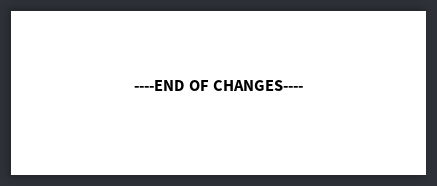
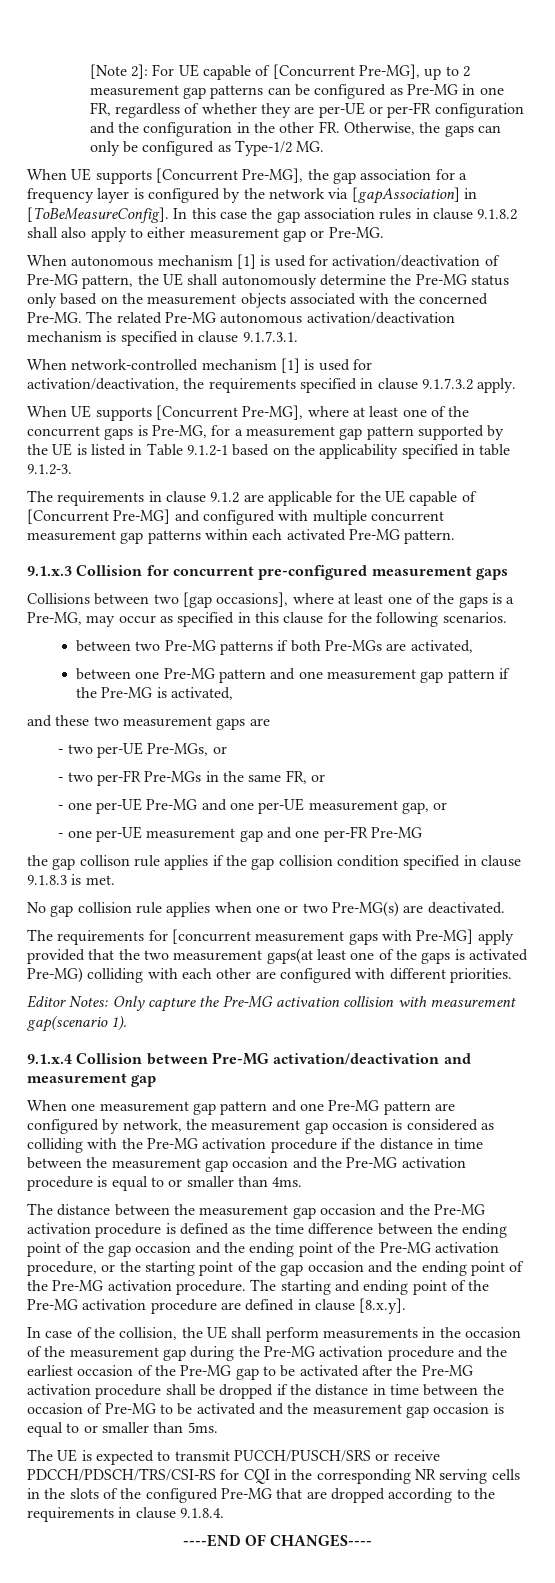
+ [Note 2]: For UE capable of [Concurrent Pre-MG], up to 2 measurement gap patterns can be configured as Pre-MG in one FR, regardless of whether they are per-UE or per-FR configuration and the configuration in the other FR. Otherwise, the gaps can only be configured as Type-1/2 MG.
+ When UE supports [Concurrent Pre-MG], the gap association for a frequency layer is configured by the network via [gapAssociation] in [ToBeMeasureConfig]. In this case the gap association rules in clause 9.1.8.2 shall also apply to either measurement gap or Pre-MG.
+ When autonomous mechanism [1] is used for activation/deactivation of Pre-MG pattern, the UE shall autonomously determine the Pre-MG status only based on the measurement objects associated with the concerned Pre-MG. The related Pre-MG autonomous activation/deactivation mechanism is specified in clause 9.1.7.3.1.
+ When network-controlled mechanism [1] is used for activation/deactivation, the requirements specified in clause 9.1.7.3.2 apply.
+ When UE supports [Concurrent Pre-MG], where at least one of the concurrent gaps is Pre-MG, for a measurement gap pattern supported by the UE is listed in Table 9.1.2-1 based on the applicability specified in table 9.1.2-3.
+ The requirements in clause 9.1.2 are applicable for the UE capable of [Concurrent Pre-MG] and configured with multiple concurrent measurement gap patterns within each activated Pre-MG pattern.
+ 9.1.x.3 Collision for concurrent pre-configured measurement gaps
+ Collisions between two [gap occasions], where at least one of the gaps is a Pre-MG, may occur as specified in this clause for the following scenarios.
+ between two Pre-MG patterns if both Pre-MGs are activated,
+ between one Pre-MG pattern and one measurement gap pattern if the Pre-MG is activated,
+ and these two measurement gaps are
+ - two per-UE Pre-MGs, or
+ - two per-FR Pre-MGs in the same FR, or
+ - one per-UE Pre-MG and one per-UE measurement gap, or
+ - one per-UE measurement gap and one per-FR Pre-MG
+ the gap collison rule applies if the gap collision condition specified in clause 9.1.8.3 is met.
+ No gap collision rule applies when one or two Pre-MG(s) are deactivated.
+ The requirements for [concurrent measurement gaps with Pre-MG] apply provided that the two measurement gaps(at least one of the gaps is activated Pre-MG) colliding with each other are configured with different priorities.
+ Editor Notes: Only capture the Pre-MG activation collision with measurement gap(scenario 1).
+ 9.1.x.4 Collision between Pre-MG activation/deactivation and measurement gap
+ When one measurement gap pattern and one Pre-MG pattern are configured by network, the measurement gap occasion is considered as colliding with the Pre-MG activation procedure if the distance in time between the measurement gap occasion and the Pre-MG activation procedure is equal to or smaller than 4ms.
+ The distance between the measurement gap occasion and the Pre-MG activation procedure is defined as the time difference between the ending point of the gap occasion and the ending point of the Pre-MG activation procedure, or the starting point of the gap occasion and the ending point of the Pre-MG activation procedure. The starting and ending point of the Pre-MG activation procedure are defined in clause [8.x.y].
+ In case of the collision, the UE shall perform measurements in the occasion of the measurement gap during the Pre-MG activation procedure and the earliest occasion of the Pre-MG gap to be activated after the Pre-MG activation procedure shall be dropped if the distance in time between the occasion of Pre-MG to be activated and the measurement gap occasion is equal to or smaller than 5ms.
+ The UE is expected to transmit PUCCH/PUSCH/SRS or receive PDCCH/PDSCH/TRS/CSI-RS for CQI in the corresponding NR serving cells in the slots of the configured Pre-MG that are dropped according to the requirements in clause 9.1.8.4.

